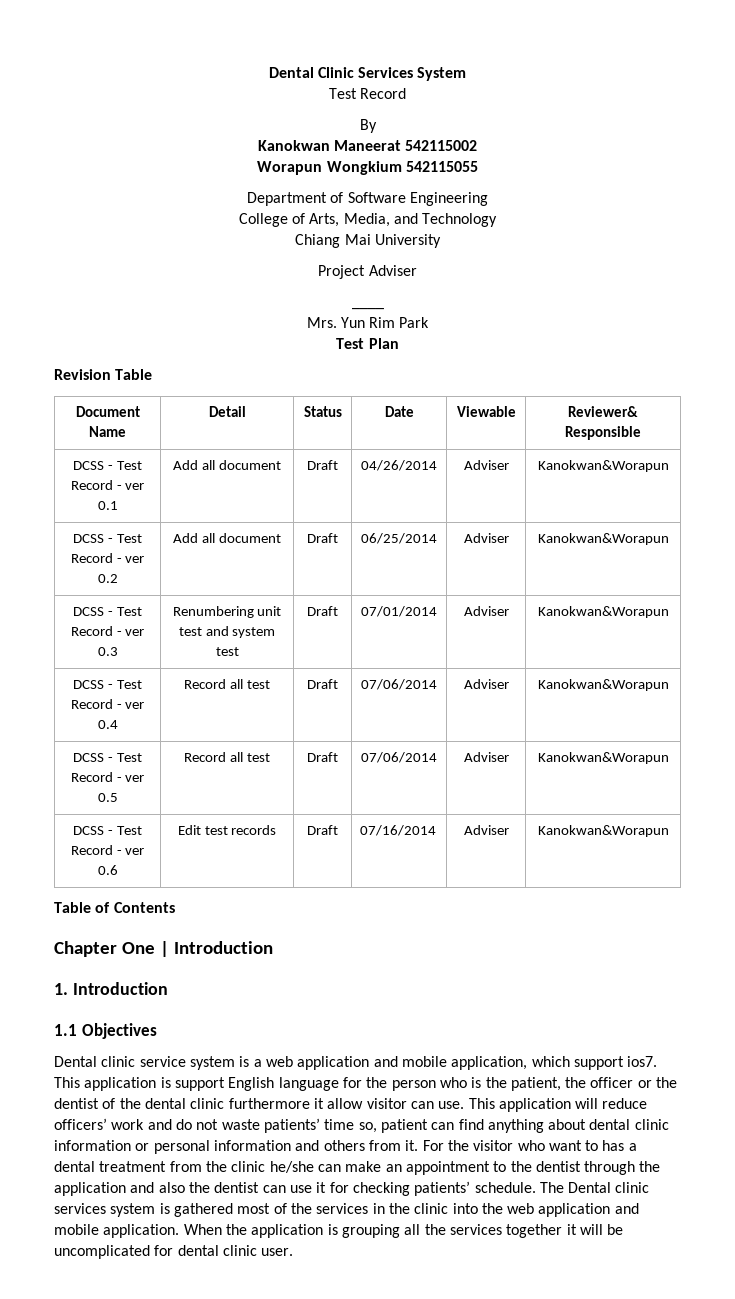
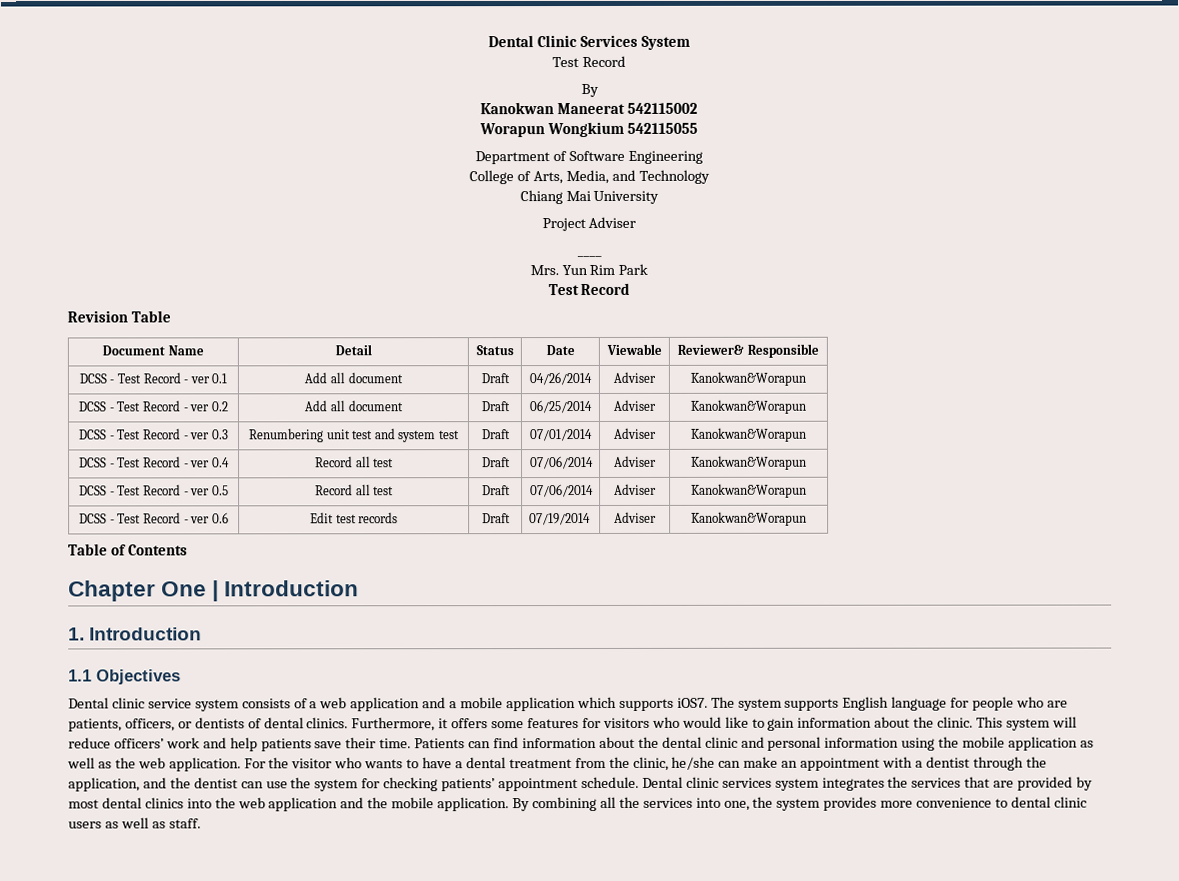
  Mrs. Yun Rim Park
- Test Plan
+ Test Record
- DCSS - Test Record - ver 0.6 | Edit test records | Draft | 07/16/2014 | Adviser | Kanokwan&Worapun
+ DCSS - Test Record - ver 0.6 | Edit test records | Draft | 07/19/2014 | Adviser | Kanokwan&Worapun
- Dental clinic service system is a web application and mobile application, which support ios7. This application is support English language for the person who is the patient, the officer or the dentist of the dental clinic furthermore it allow visitor can use. This application will reduce officers’ work and do not waste patients’ time so, patient can find anything about dental clinic information or personal information and others from it.
+ Dental clinic service system consists of a web application and a mobile application which supports iOS7. The system supports English language for people who are patients, officers, or dentists of dental clinics. Furthermore, it offers some features for visitors who would like to gain information about the clinic. This system will reduce officers’ work and help patients save their time. Patients can find information about the dental clinic and personal information using the mobile application as well as the web application.
- For the visitor who want to has a dental treatment from the clinic he/she can make an appointment to the dentist through the application and also the dentist can use it for checking patients’ schedule. The Dental clinic services system is gathered most of the services in the clinic into the web application and mobile application.
+ For the visitor who wants to have a dental treatment from the clinic, he/she can make an appointment with a dentist through the application, and the dentist can use the system for checking patients’ appointment schedule. Dental clinic services system integrates the services that are provided by most dental clinics into the web application and the mobile application.
- When the application is grouping all the services together it will be uncomplicated for dental clinic user.
+ By combining all the services into one, the system provides more convenience to dental clinic users as well as staff.

